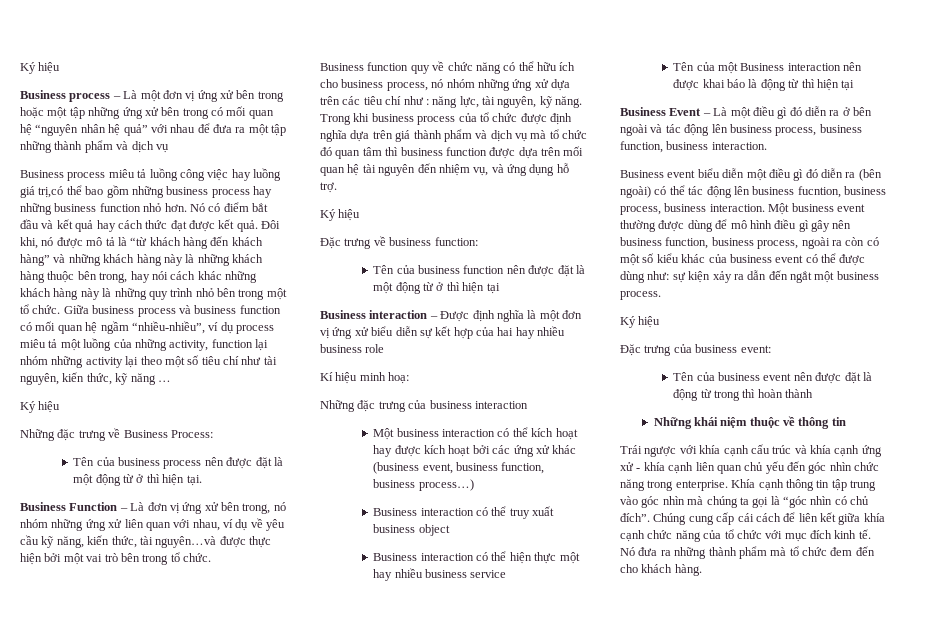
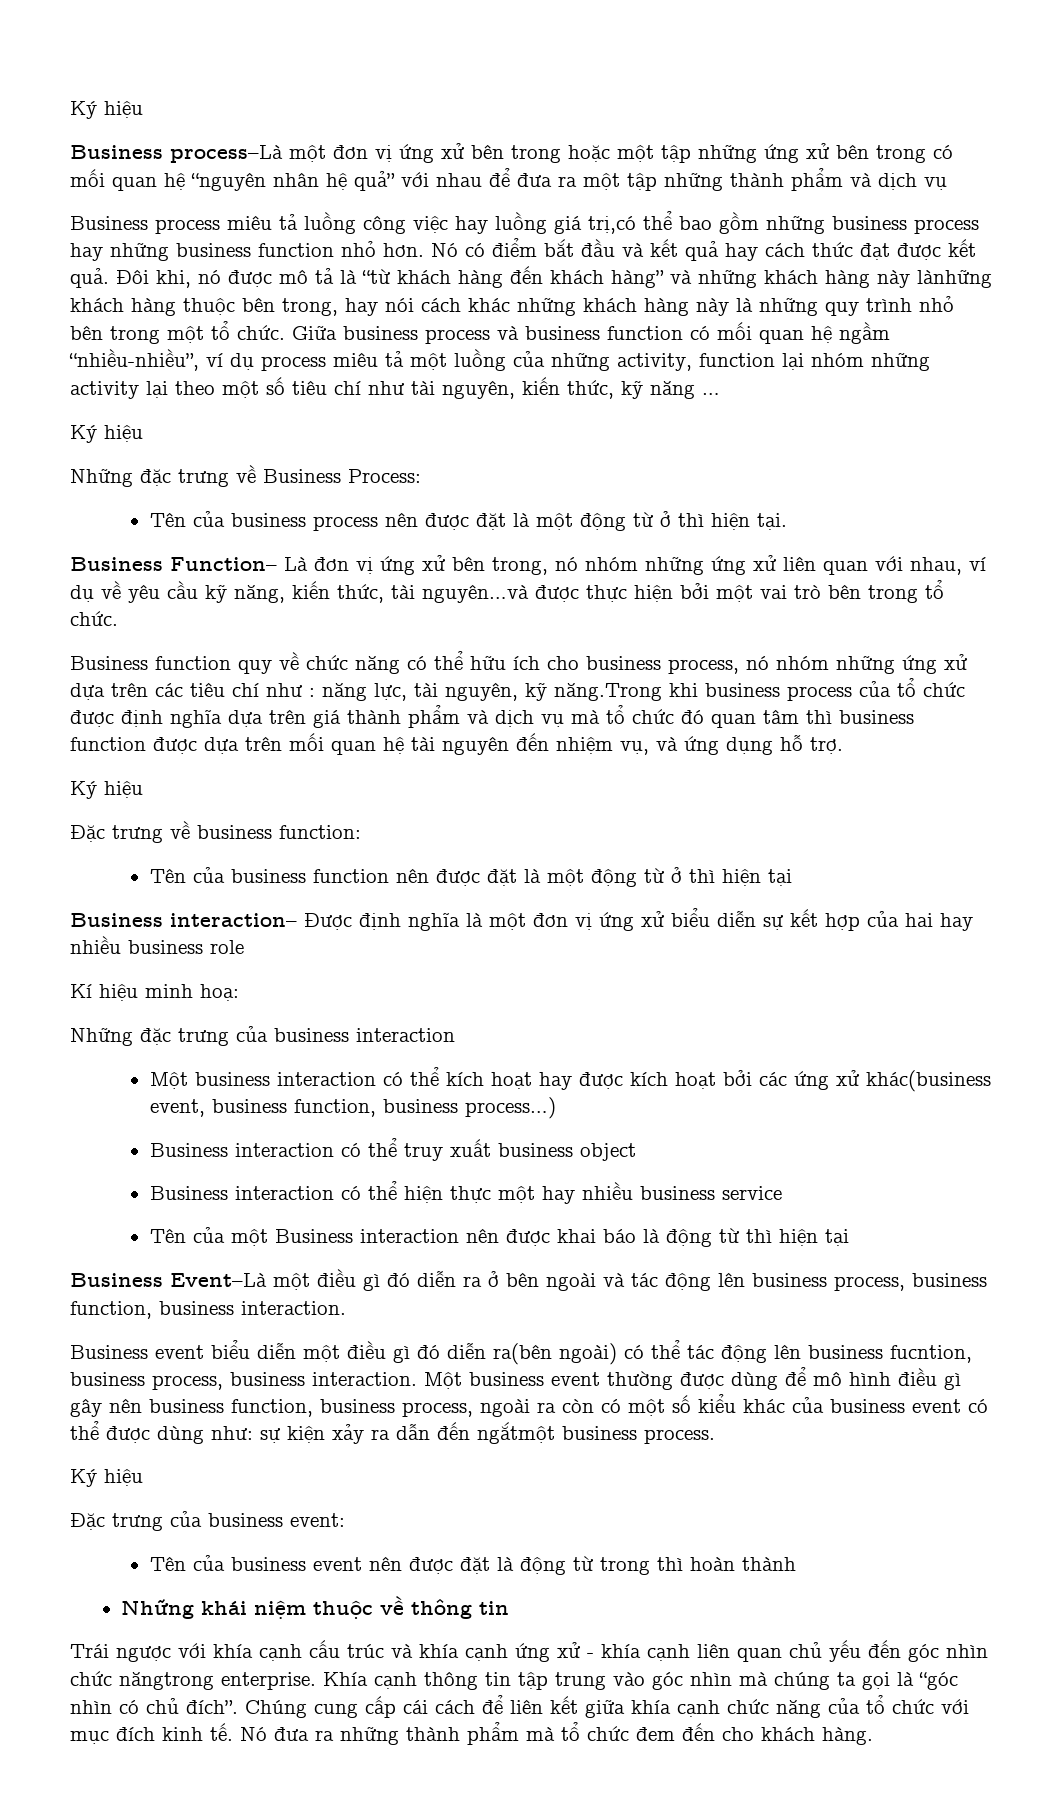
- Business process – Là một đơn vị ứng xử bên trong hoặc một tập những ứng xử bên trong có mối quan hệ “nguyên nhân hệ quả” với nhau để đưa ra một tập những thành phẩm và dịch vụ
+ Business process–Là một đơn vị ứng xử bên trong hoặc một tập những ứng xử bên trong có mối quan hệ “nguyên nhân hệ quả” với nhau để đưa ra một tập những thành phẩm và dịch vụ
- Đôi khi, nó được mô tả là “từ khách hàng đến khách hàng” và những khách hàng này là những khách hàng thuộc bên trong, hay nói cách khác những khách hàng này là những quy trình nhỏ bên trong một tổ chức.
+ Đôi khi, nó được mô tả là “từ khách hàng đến khách hàng” và những khách hàng này lànhững khách hàng thuộc bên trong, hay nói cách khác những khách hàng này là những quy trình nhỏ bên trong một tổ chức.
- Business Function – Là đơn vị ứng xử bên trong, nó nhóm những ứng xử liên quan với nhau, ví dụ về yêu cầu kỹ năng, kiến thức, tài nguyên…và được thực hiện bởi một vai trò bên trong tổ chức.
+ Business Function– Là đơn vị ứng xử bên trong, nó nhóm những ứng xử liên quan với nhau, ví dụ về yêu cầu kỹ năng, kiến thức, tài nguyên…và được thực hiện bởi một vai trò bên trong tổ chức.
- năng lực, tài nguyên, kỹ năng. Trong khi business process của tổ chức được định nghĩa dựa trên giá thành phẩm và dịch vụ mà tổ chức đó quan tâm thì business function được dựa trên mối quan hệ tài nguyên đến nhiệm vụ, và ứng dụng hỗ trợ.
+ năng lực, tài nguyên, kỹ năng.Trong khi business process của tổ chức được định nghĩa dựa trên giá thành phẩm và dịch vụ mà tổ chức đó quan tâm thì business function được dựa trên mối quan hệ tài nguyên đến nhiệm vụ, và ứng dụng hỗ trợ.
- Business interaction – Được định nghĩa là một đơn vị ứng xử biểu diễn sự kết hợp của hai hay nhiều business role
+ Business interaction– Được định nghĩa là một đơn vị ứng xử biểu diễn sự kết hợp của hai hay nhiều business role
- Một business interaction có thể kích hoạt hay được kích hoạt bởi các ứng xử khác (business event, business function, business process…)
+ Một business interaction có thể kích hoạt hay được kích hoạt bởi các ứng xử khác(business event, business function, business process…)
- Business Event – Là một điều gì đó diễn ra ở bên ngoài và tác động lên business process, business function, business interaction.
+ Business Event–Là một điều gì đó diễn ra ở bên ngoài và tác động lên business process, business function, business interaction.
- Business event biểu diễn một điều gì đó diễn ra (bên ngoài) có thể tác động lên business fucntion, business process, business interaction.
+ Business event biểu diễn một điều gì đó diễn ra(bên ngoài) có thể tác động lên business fucntion, business process, business interaction.
- Một business event thường được dùng để mô hình điều gì gây nên business function, business process, ngoài ra còn có một số kiểu khác của business event có thể được dùng như: sự kiện xảy ra dẫn đến ngắt một business process.
+ Một business event thường được dùng để mô hình điều gì gây nên business function, business process, ngoài ra còn có một số kiểu khác của business event có thể được dùng như: sự kiện xảy ra dẫn đến ngắtmột business process.
- Trái ngược với khía cạnh cấu trúc và khía cạnh ứng xử - khía cạnh liên quan chủ yếu đến góc nhìn chức năng trong enterprise.
+ Trái ngược với khía cạnh cấu trúc và khía cạnh ứng xử - khía cạnh liên quan chủ yếu đến góc nhìn chức năngtrong enterprise.

